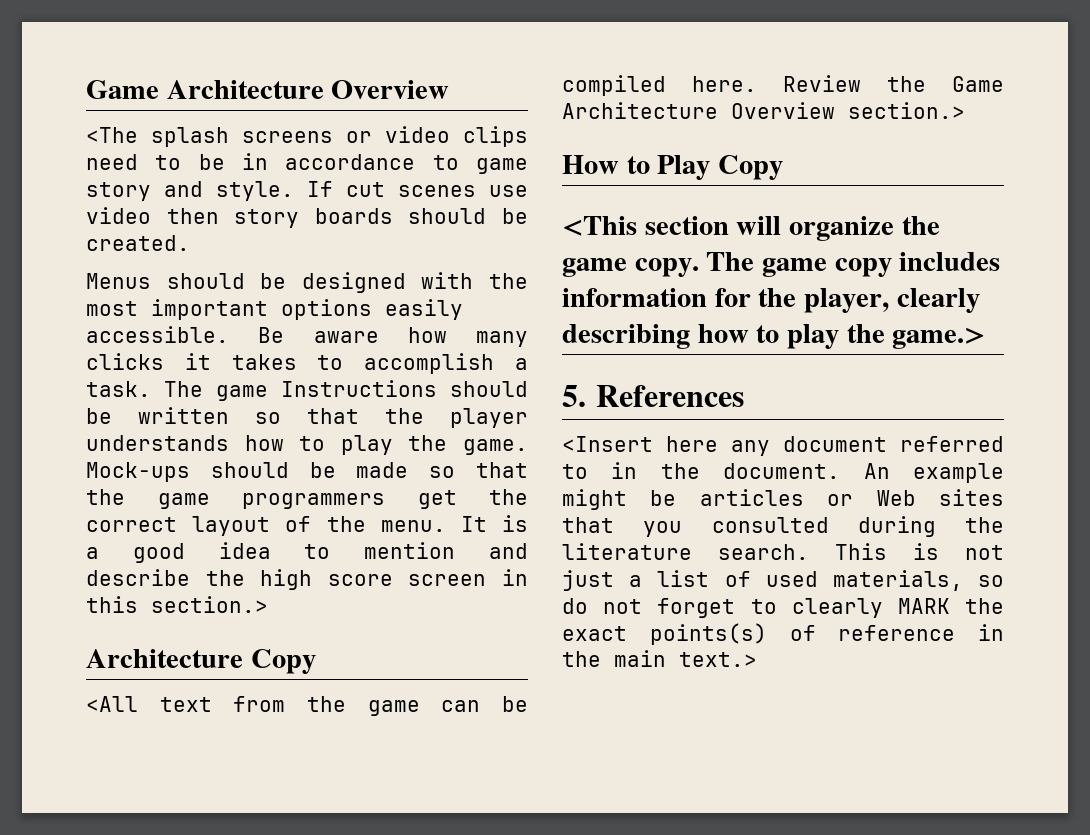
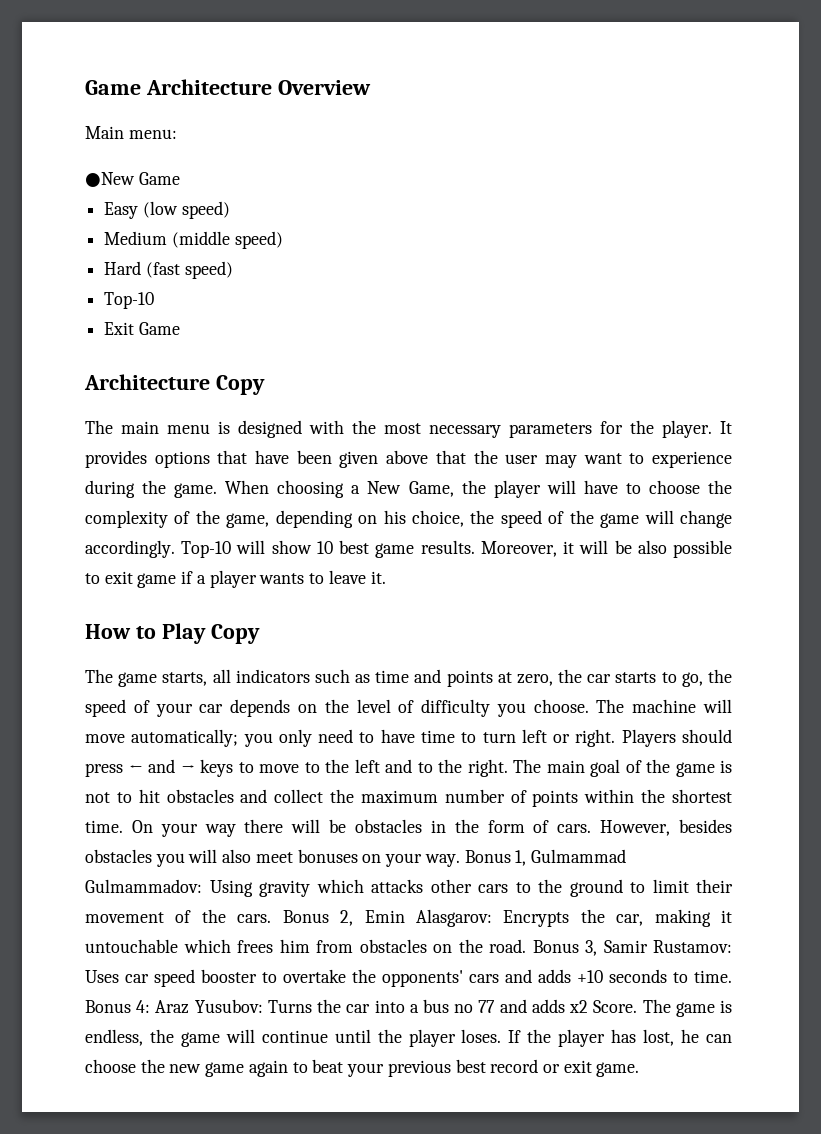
- <The splash screens or video clips need to be in accordance to game story and style. If cut scenes use video then story boards should be created.
- Menus should be designed with the most important options easily accessible. Be aware how many clicks it takes to accomplish a task. The game Instructions should be written so that the player understands how to play the game. Mock-ups should be made so that the game programmers get the correct layout of the menu. It is a good idea to mention and describe the high score screen in this section.>
+ Main menu:
+ ●New Game
+ Easy (low speed)
+ Medium (middle speed)
+ Hard (fast speed)
+ Top-10
+ Exit Game
  Architecture Copy
- <All text from the game can be compiled here. Review the Game Architecture Overview section.>
+ The main menu is designed with the most necessary parameters for the player. It provides options that have been given above that the user may want to experience during the game. When choosing a New Game, the player will have to choose the complexity of the game, depending on his choice, the speed of the game will change accordingly. Top-10 will show 10 best game results. Moreover, it will be also possible to exit game if a player wants to leave it.
  How to Play Copy
- <This section will organize the game copy. The game copy includes information for the player, clearly describing how to play the game.>
- 5. References
- <Insert here any document referred to in the document. An example might be articles or Web sites that you consulted during the literature search. This is not just a list of used materials, so do not forget to clearly MARK the exact points(s) of reference in the main text.>
+ The game starts, all indicators such as time and points at zero, the car starts to go, the speed of your car depends on the level of difficulty you choose. The machine will move automatically; you only need to have time to turn left or right. Players should press ← and → keys to move to the left and to the right. The main goal of the game is not to hit obstacles and collect the maximum number of points within the shortest time. On your way there will be obstacles in the form of cars. However, besides obstacles you will also meet bonuses on your way. Bonus 1, Gulmammad Gulmammadov: Using gravity which attacks other cars to the ground to limit their movement of the cars. Bonus 2, Emin Alasgarov: Encrypts the car, making it untouchable which frees him from obstacles on the road. Bonus 3, Samir Rustamov: Uses car speed booster to overtake the opponents' cars and adds +10 seconds to time. Bonus 4: Araz Yusubov: Turns the car into a bus no 77 and adds x2 Score. The game is endless, the game will continue until the player loses. If the player has lost, he can choose the new game again to beat your previous best record or exit game.

